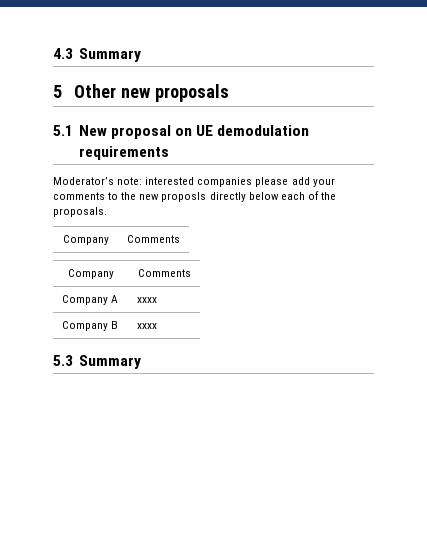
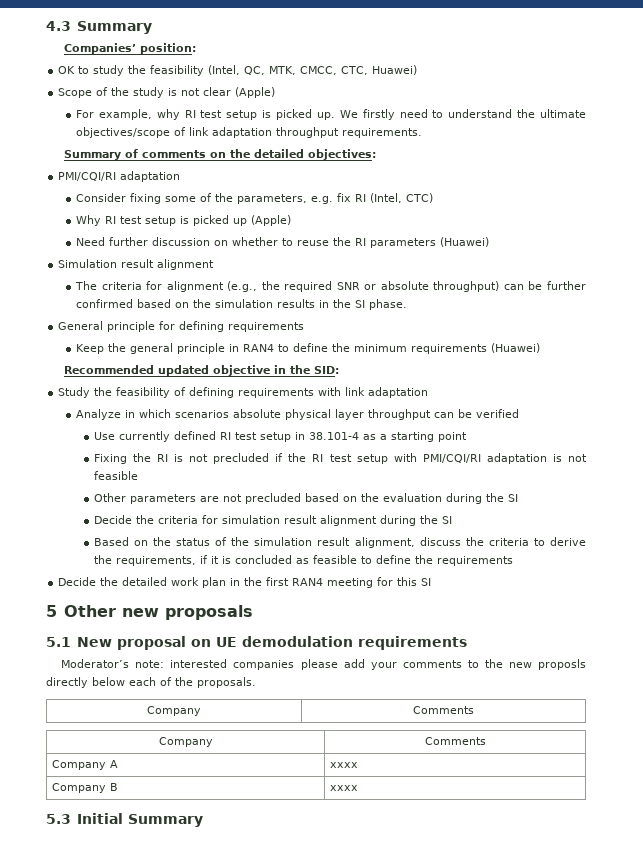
+ Companies’ position:
+ OK to study the feasibility (Intel, QC, MTK, CMCC, CTC, Huawei)
+ Scope of the study is not clear (Apple)
+ For example, why RI test setup is picked up. We firstly need to understand the ultimate objectives/scope of link adaptation throughput requirements.
+ Summary of comments on the detailed objectives:
+ PMI/CQI/RI adaptation
+ Consider fixing some of the parameters, e.g. fix RI (Intel, CTC)
+ Why RI test setup is picked up (Apple)
+ Need further discussion on whether to reuse the RI parameters (Huawei)
+ Simulation result alignment
+ The criteria for alignment (e.g., the required SNR or absolute throughput) can be further confirmed based on the simulation results in the SI phase.
+ General principle for defining requirements
+ Keep the general principle in RAN4 to define the minimum requirements (Huawei)
+ Recommended updated objective in the SID:
+ Study the feasibility of defining requirements with link adaptation
+ Analyze in which scenarios absolute physical layer throughput can be verified
+ Use currently defined RI test setup in 38.101-4 as a starting point
+ Fixing the RI is not precluded if the RI test setup with PMI/CQI/RI adaptation is not feasible
+ Other parameters are not precluded based on the evaluation during the SI
+ Decide the criteria for simulation result alignment during the SI
+ Based on the status of the simulation result alignment, discuss the criteria to derive the requirements, if it is concluded as feasible to define the requirements
+ Decide the detailed work plan in the first RAN4 meeting for this SI
- 5.3 Summary
+ 5.3 Initial Summary

